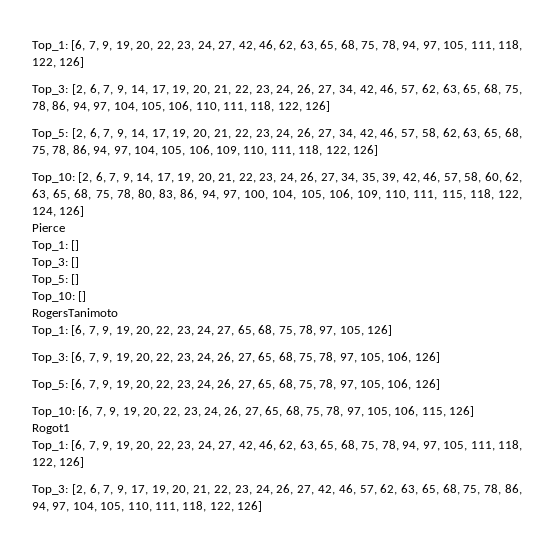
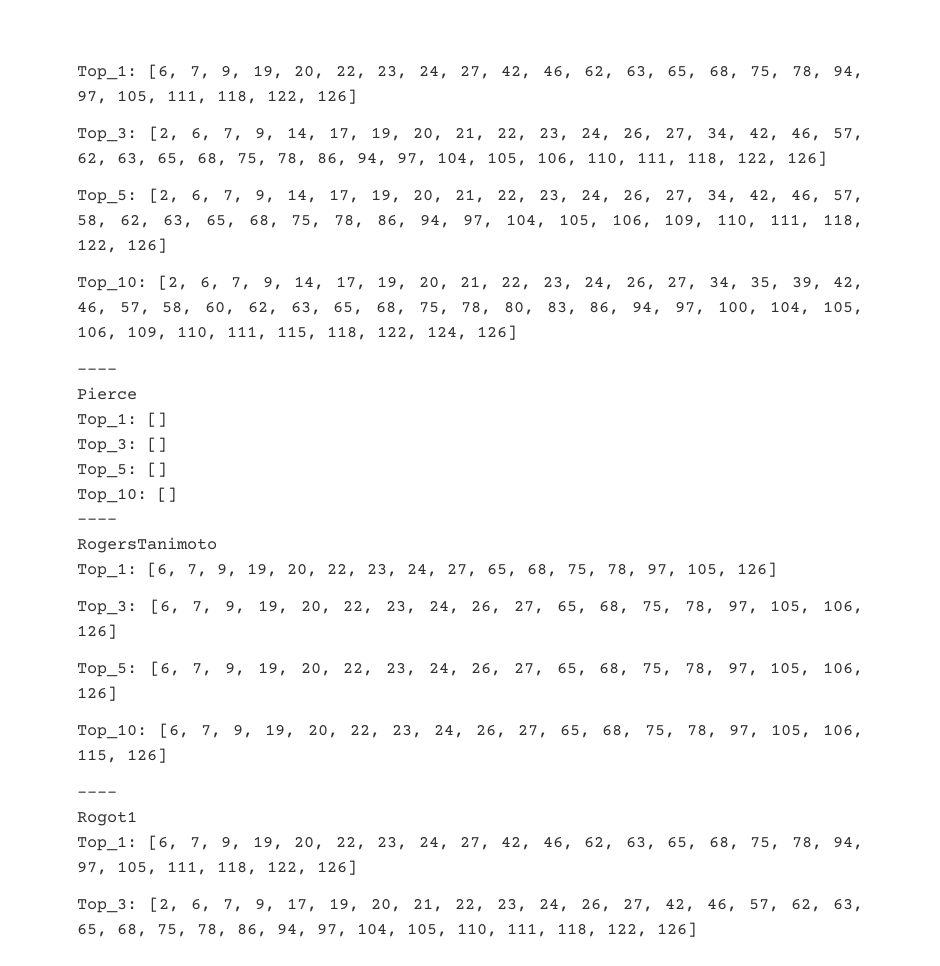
  Top_10: [2, 6, 7, 9, 14, 17, 19, 20, 21, 22, 23, 24, 26, 27, 34, 35, 39, 42, 46, 57, 58, 60, 62, 63, 65, 68, 75, 78, 80, 83, 86, 94, 97, 100, 104, 105, 106, 109, 110, 111, 115, 118, 122, 124, 126]
+ ----
  Top_10: []
+ ----
  Top_10: [6, 7, 9, 19, 20, 22, 23, 24, 26, 27, 65, 68, 75, 78, 97, 105, 106, 115, 126]
+ ----

